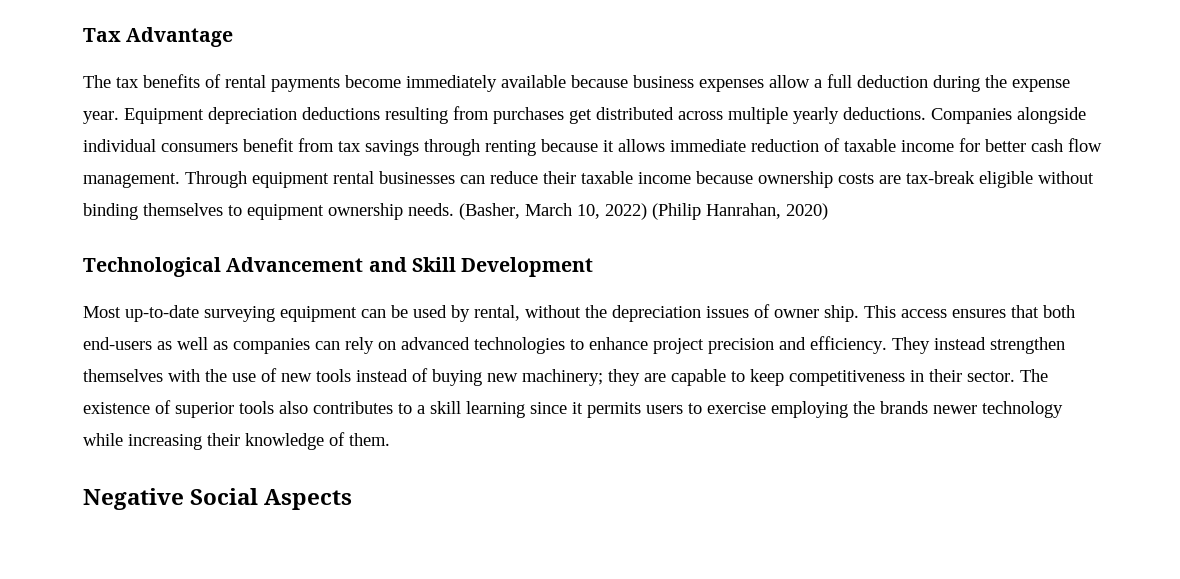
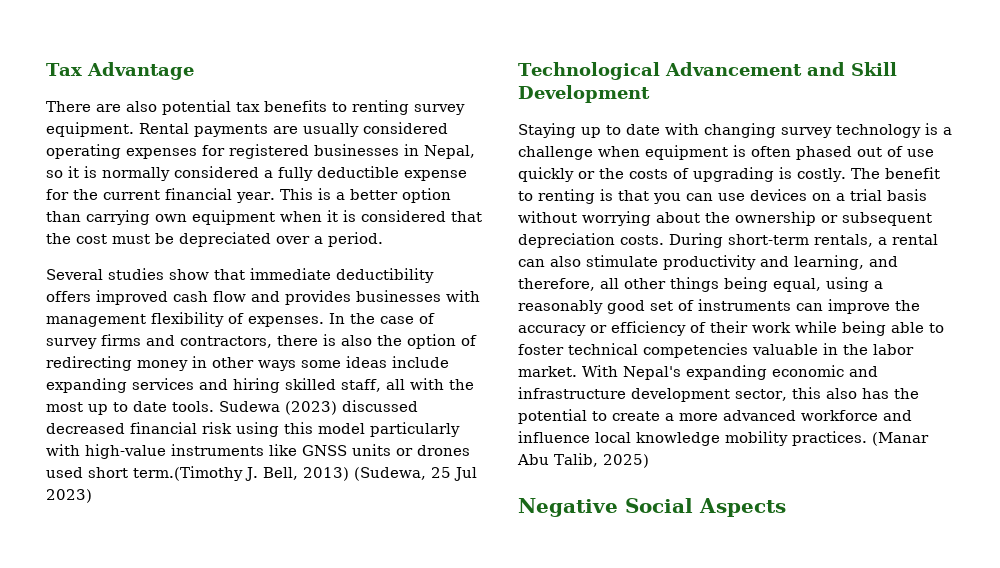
- The tax benefits of rental payments become immediately available because business expenses allow a full deduction during the expense year. Equipment depreciation deductions resulting from purchases get distributed across multiple yearly deductions. Companies alongside individual consumers benefit from tax savings through renting because it allows immediate reduction of taxable income for better cash flow management. Through equipment rental businesses can reduce their taxable income because ownership costs are tax-break eligible without binding themselves to equipment ownership needs. (Basher, March 10, 2022) (Philip Hanrahan, 2020)
+ There are also potential tax benefits to renting survey equipment. Rental payments are usually considered operating expenses for registered businesses in Nepal, so it is normally considered a fully deductible expense for the current financial year. This is a better option than carrying own equipment when it is considered that the cost must be depreciated over a period.
+ Several studies show that immediate deductibility offers improved cash flow and provides businesses with management flexibility of expenses. In the case of survey firms and contractors, there is also the option of redirecting money in other ways some ideas include expanding services and hiring skilled staff, all with the most up to date tools. Sudewa (2023) discussed decreased financial risk using this model particularly with high-value instruments like GNSS units or drones used short term.(Timothy J. Bell, 2013) (Sudewa, 25 Jul 2023)
- Most up-to-date surveying equipment can be used by rental, without the depreciation issues of owner ship. This access ensures that both end-users as well as companies can rely on advanced technologies to enhance project precision and efficiency. They instead strengthen themselves with the use of new tools instead of buying new machinery; they are capable to keep competitiveness in their sector. The existence of superior tools also contributes to a skill learning since it permits users to exercise employing the brands newer technology while increasing their knowledge of them.
+ Staying up to date with changing survey technology is a challenge when equipment is often phased out of use quickly or the costs of upgrading is costly. The benefit to renting is that you can use devices on a trial basis without worrying about the ownership or subsequent depreciation costs. During short-term rentals, a rental can also stimulate productivity and learning, and therefore, all other things being equal, using a reasonably good set of instruments can improve the accuracy or efficiency of their work while being able to foster technical competencies valuable in the labor market. With Nepal's expanding economic and infrastructure development sector, this also has the potential to create a more advanced workforce and influence local knowledge mobility practices. (Manar Abu Talib, 2025)

